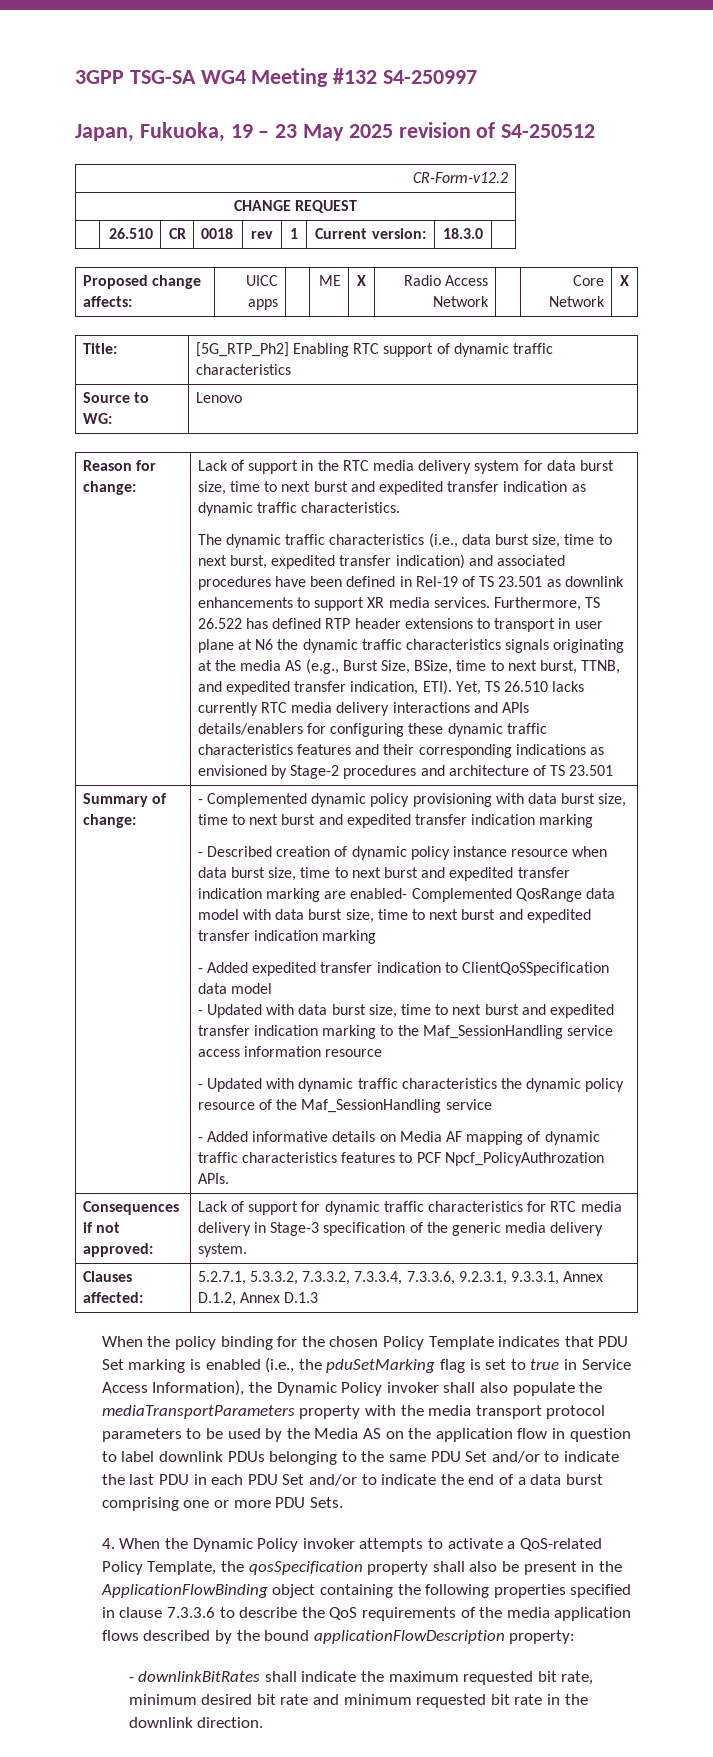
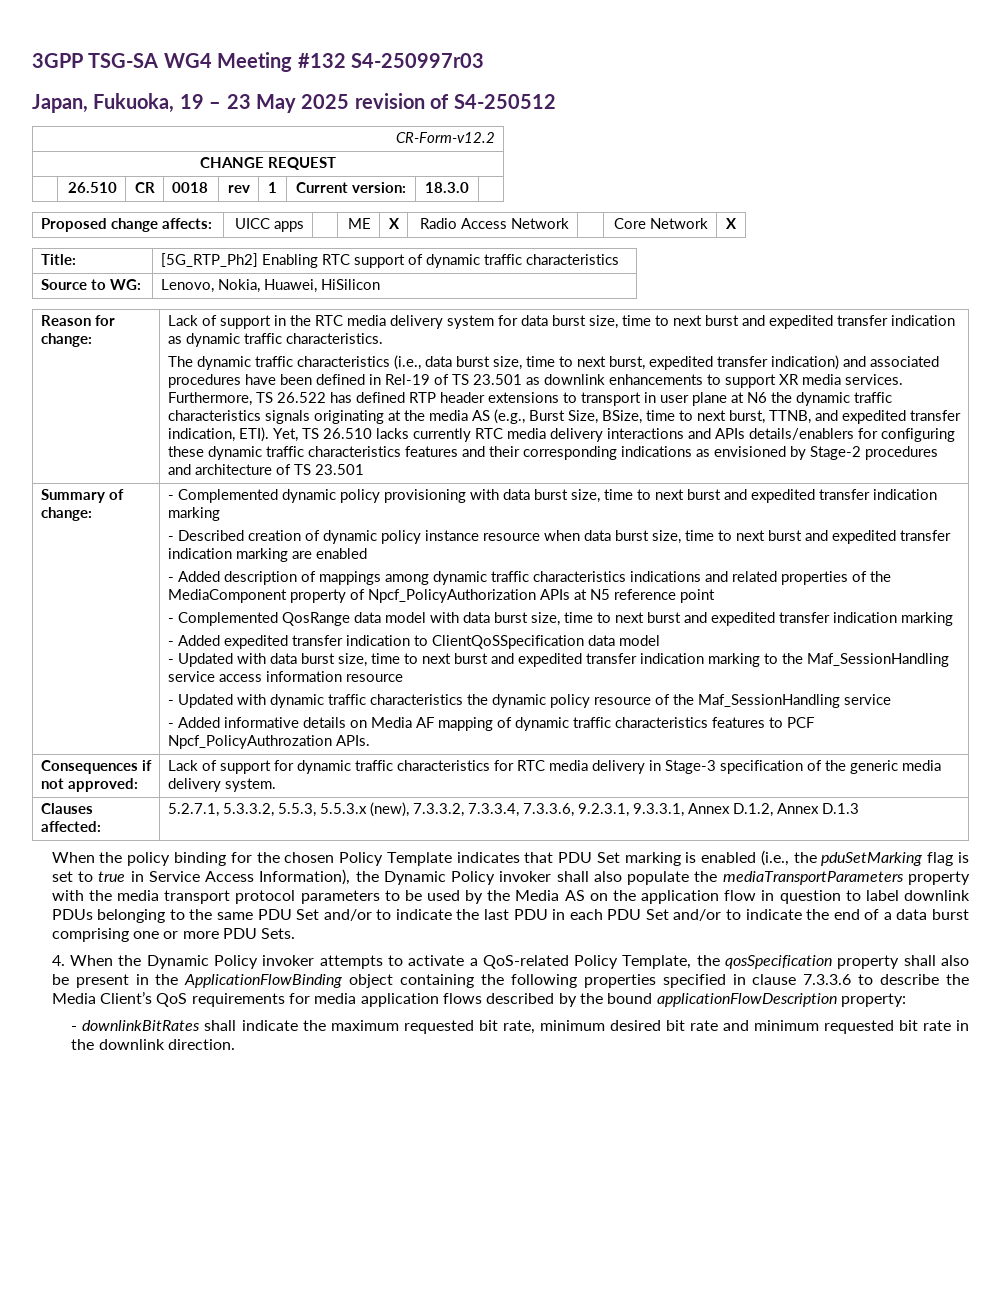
- 3GPP TSG-SA WG4 Meeting #132 S4-250997
+ 3GPP TSG-SA WG4 Meeting #132 S4-250997r03
- Source to WG: | Lenovo
+ Source to WG: | Lenovo, Nokia, Huawei, HiSilicon
- - Described creation of dynamic policy instance resource when data burst size, time to next burst and expedited transfer indication marking are enabled- Complemented QosRange data model with data burst size, time to next burst and expedited transfer indication marking
+ - Described creation of dynamic policy instance resource when data burst size, time to next burst and expedited transfer indication marking are enabled
+ - Added description of mappings among dynamic traffic characteristics indications and related properties of the MediaComponent property of Npcf_PolicyAuthorization APIs at N5 reference point
+ - Complemented QosRange data model with data burst size, time to next burst and expedited transfer indication marking
- Clauses affected: | 5.2.7.1, 5.3.3.2, 7.3.3.2, 7.3.3.4, 7.3.3.6, 9.2.3.1, 9.3.3.1, Annex D.1.2, Annex D.1.3
+ Clauses affected: | 5.2.7.1, 5.3.3.2, 5.5.3, 5.5.3.x (new), 7.3.3.2, 7.3.3.4, 7.3.3.6, 9.2.3.1, 9.3.3.1, Annex D.1.2, Annex D.1.3
- 4. When the Dynamic Policy invoker attempts to activate a QoS-related Policy Template, the qosSpecification property shall also be present in the ApplicationFlowBinding object containing the following properties specified in clause 7.3.3.6 to describe the QoS requirements of the media application flows described by the bound applicationFlowDescription property:
+ 4. When the Dynamic Policy invoker attempts to activate a QoS-related Policy Template, the qosSpecification property shall also be present in the ApplicationFlowBinding object containing the following properties specified in clause 7.3.3.6 to describe the Media Client’s QoS requirements for media application flows described by the bound applicationFlowDescription property:

